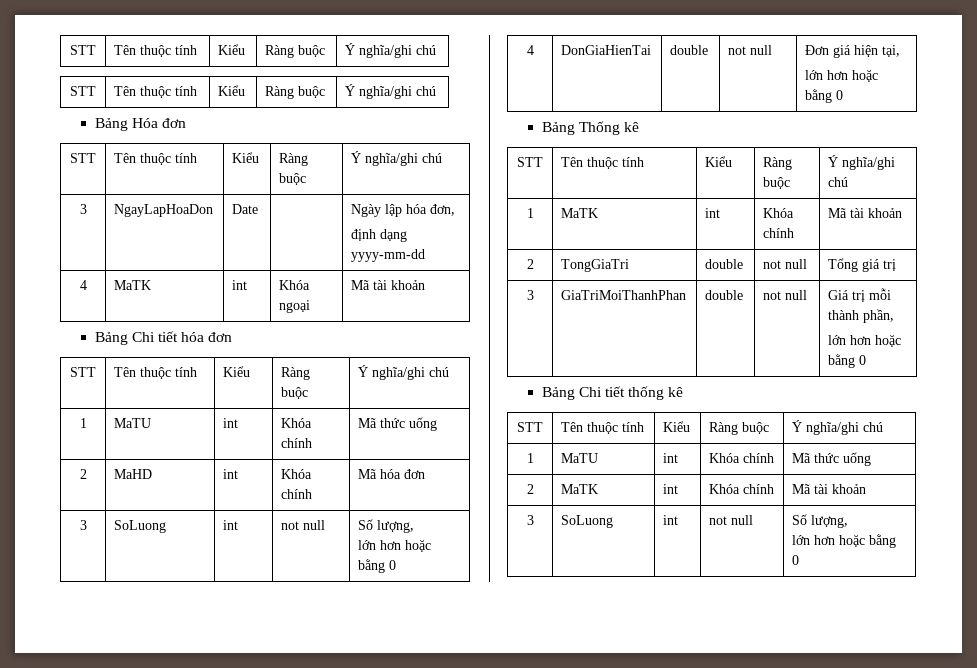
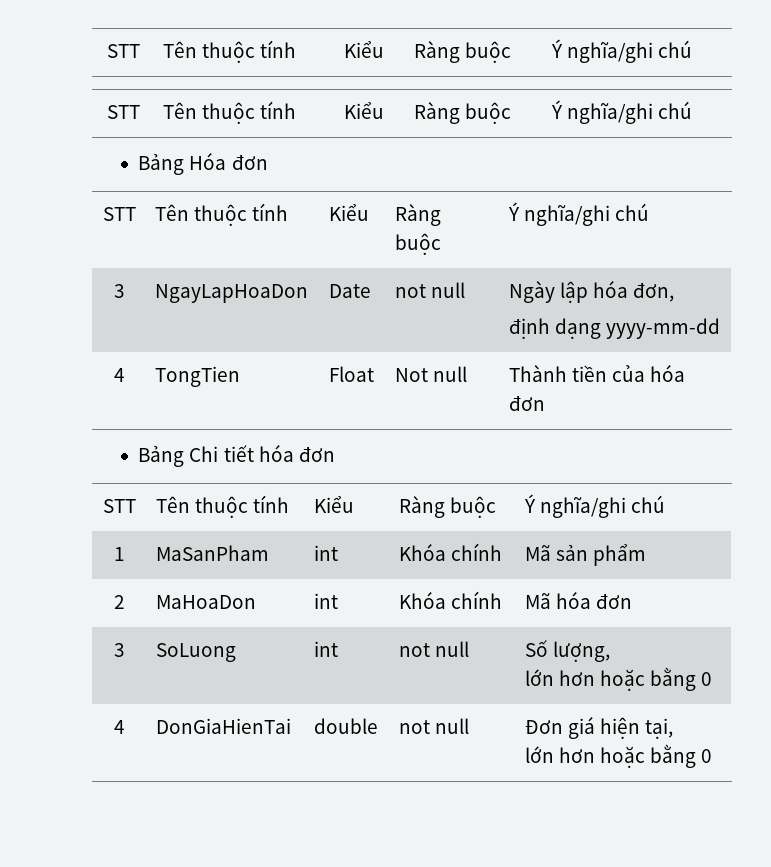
- 3 | NgayLapHoaDon | Date | | Ngày lập hóa đơn,
+ 3 | NgayLapHoaDon | Date | not null | Ngày lập hóa đơn,
- 4 | MaTK | int | Khóa ngoại | Mã tài khoản
+ 4 | TongTien | Float | Not null | Thành tiền của hóa đơn
  Bảng Chi tiết hóa đơn
  STT | Tên thuộc tính | Kiểu | Ràng buộc | Ý nghĩa/ghi chú
- 1 | MaTU | int | Khóa chính | Mã thức uống
- 2 | MaHD | int | Khóa chính | Mã hóa đơn
+ 1 | MaSanPham | int | Khóa chính | Mã sản phẩm
+ 2 | MaHoaDon | int | Khóa chính | Mã hóa đơn
- Bảng Thống kê
- STT | Tên thuộc tính | Kiểu | Ràng buộc | Ý nghĩa/ghi chú
- 1 | MaTK | int | Khóa chính | Mã tài khoản
- 2 | TongGiaTri | double | not null | Tổng giá trị
- 3 | GiaTriMoiThanhPhan | double | not null | Giá trị mỗi thành phần,
- lớn hơn hoặc bằng 0
- Bảng Chi tiết thống kê
- STT | Tên thuộc tính | Kiểu | Ràng buộc | Ý nghĩa/ghi chú
- 1 | MaTU | int | Khóa chính | Mã thức uống
- 2 | MaTK | int | Khóa chính | Mã tài khoản
- 3 | SoLuong | int | not null | Số lượng,
- lớn hơn hoặc bằng 0

